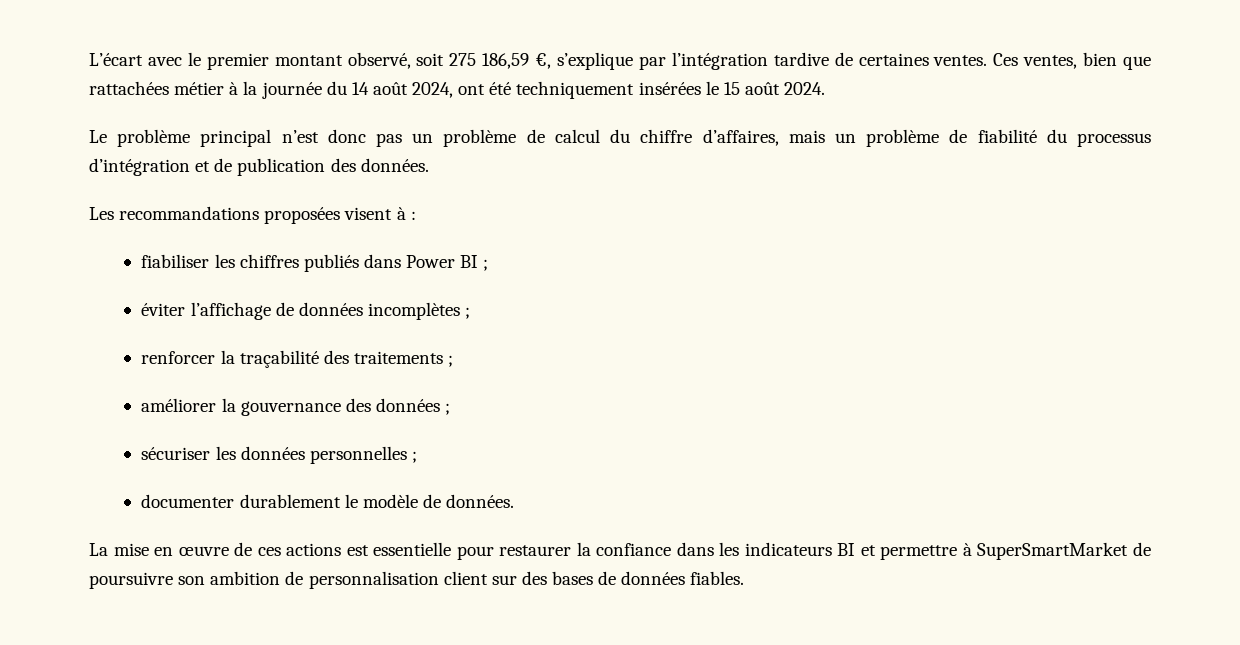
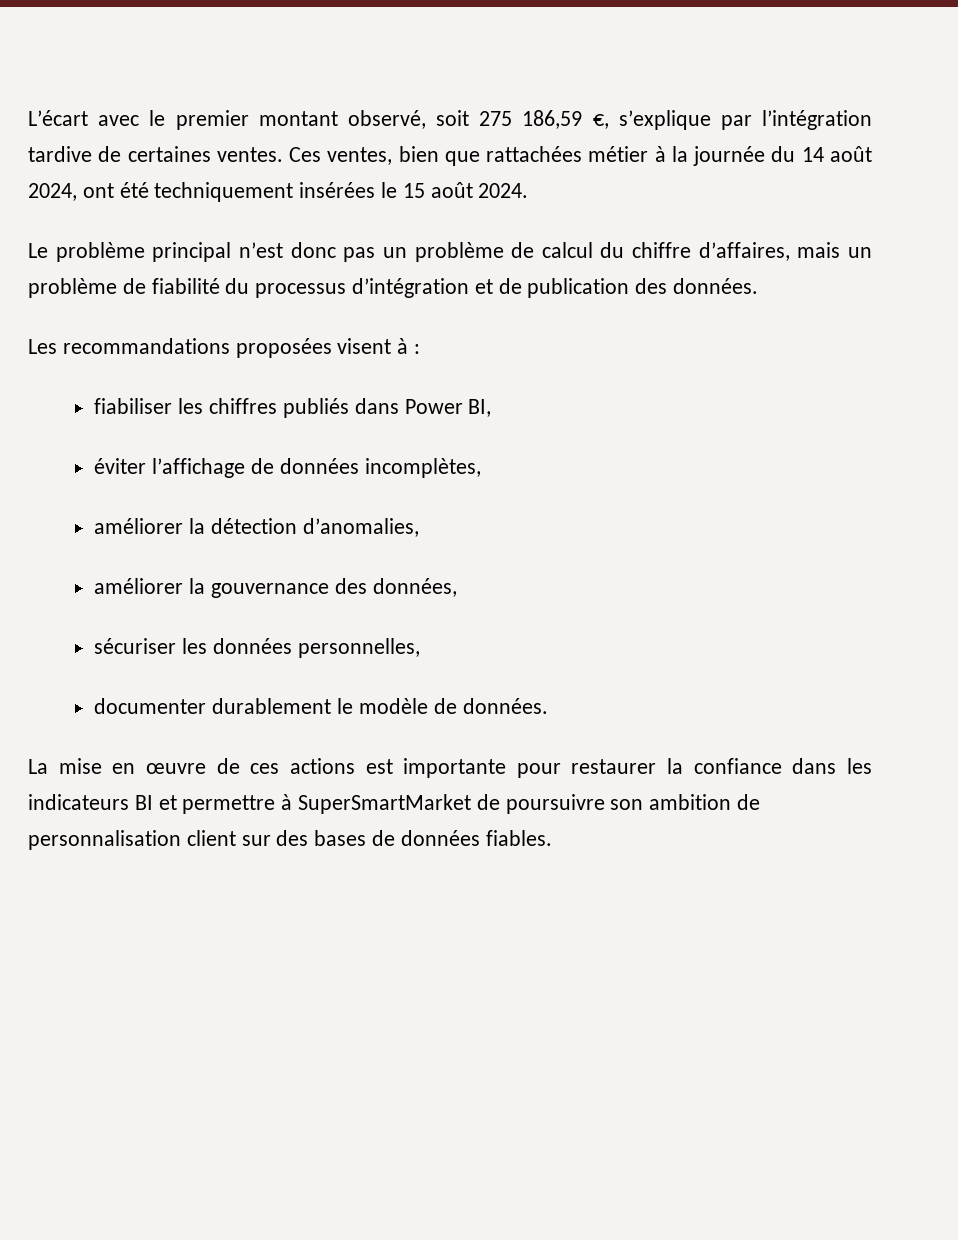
- fiabiliser les chiffres publiés dans Power BI ;
+ fiabiliser les chiffres publiés dans Power BI,
- éviter l’affichage de données incomplètes ;
- renforcer la traçabilité des traitements ;
+ éviter l’affichage de données incomplètes,
+ améliorer la détection d’anomalies,
- améliorer la gouvernance des données ;
+ améliorer la gouvernance des données,
- sécuriser les données personnelles ;
+ sécuriser les données personnelles,
- La mise en œuvre de ces actions est essentielle pour restaurer la confiance dans les indicateurs BI et permettre à SuperSmartMarket de poursuivre son ambition de personnalisation client sur des bases de données fiables.
+ La mise en œuvre de ces actions est importante pour restaurer la confiance dans les indicateurs BI et permettre à SuperSmartMarket de poursuivre son ambition de personnalisation client sur des bases de données fiables.

